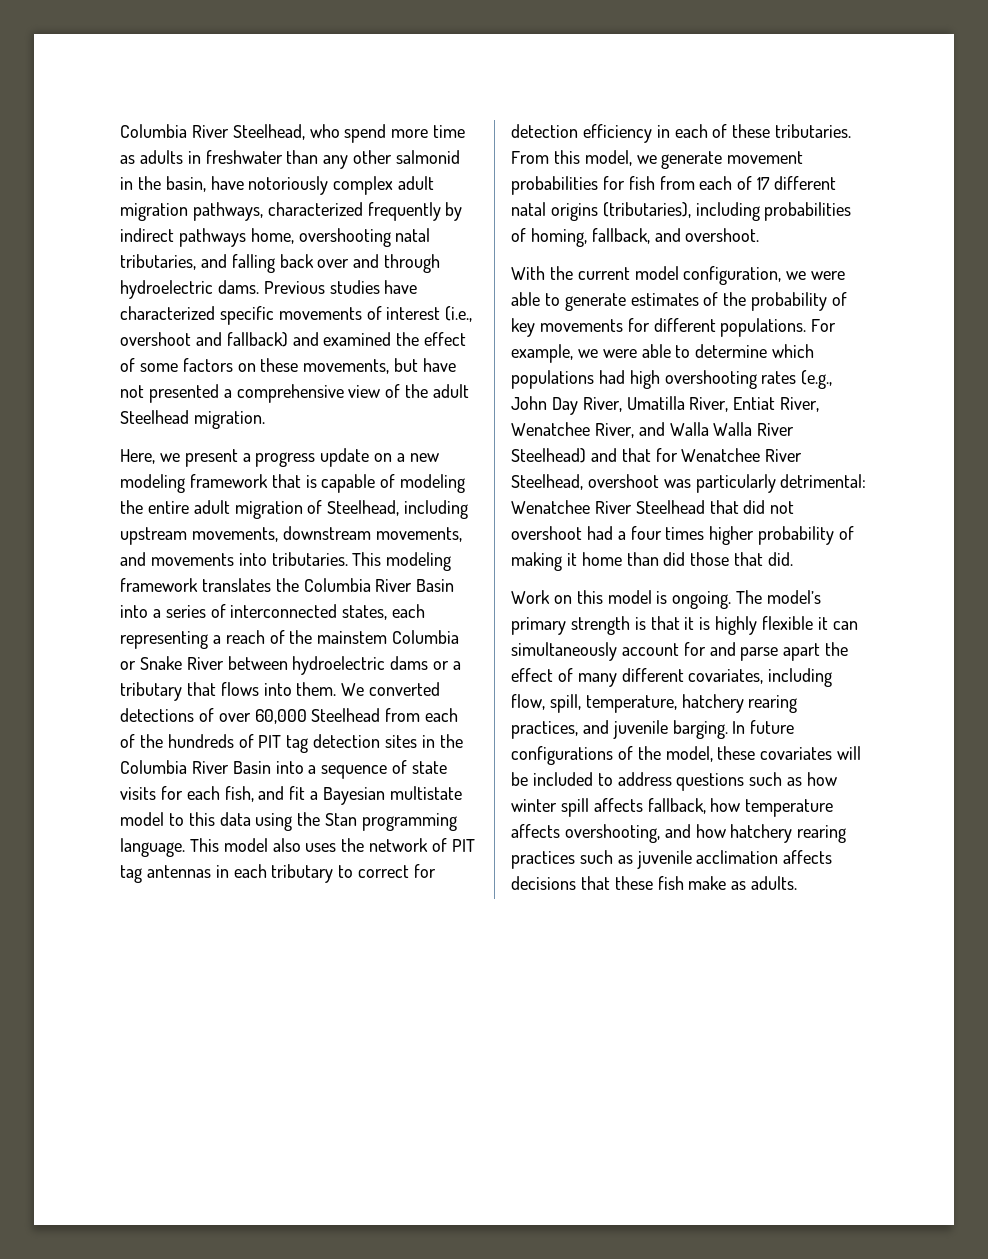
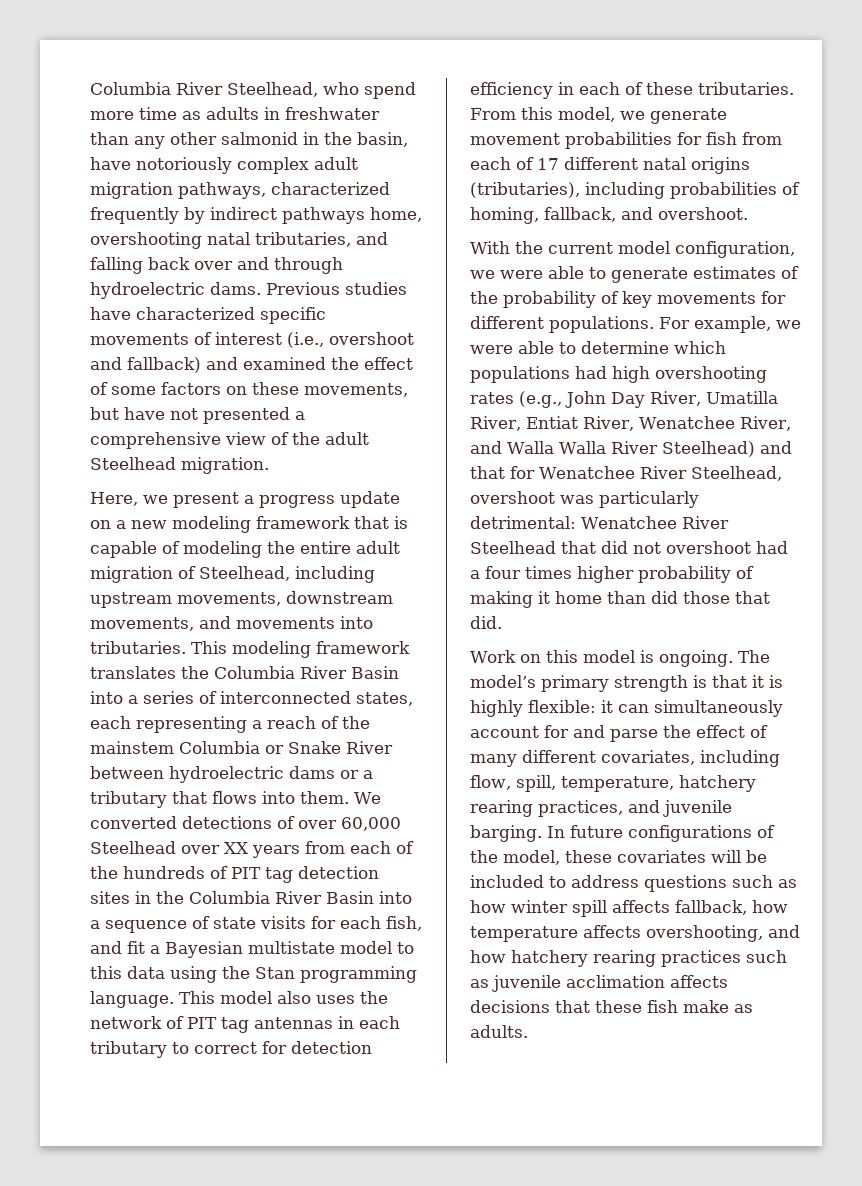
- We converted detections of over 60,000 Steelhead from each of the hundreds of PIT tag detection sites in the Columbia River Basin into a sequence of state visits for each fish, and fit a Bayesian multistate model to this data using the Stan programming language.
+ We converted detections of over 60,000 Steelhead over XX years from each of the hundreds of PIT tag detection sites in the Columbia River Basin into a sequence of state visits for each fish, and fit a Bayesian multistate model to this data using the Stan programming language.
- The model’s primary strength is that it is highly flexible it can simultaneously account for and parse apart the effect of many different covariates, including flow, spill, temperature, hatchery rearing practices, and juvenile barging.
+ The model’s primary strength is that it is highly flexible: it can simultaneously account for and parse the effect of many different covariates, including flow, spill, temperature, hatchery rearing practices, and juvenile barging.

